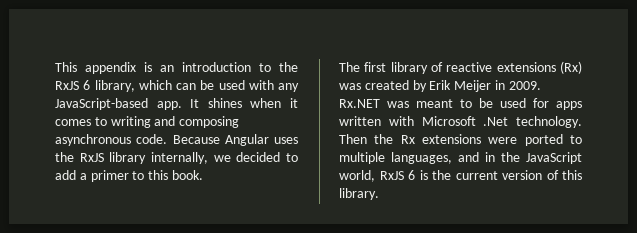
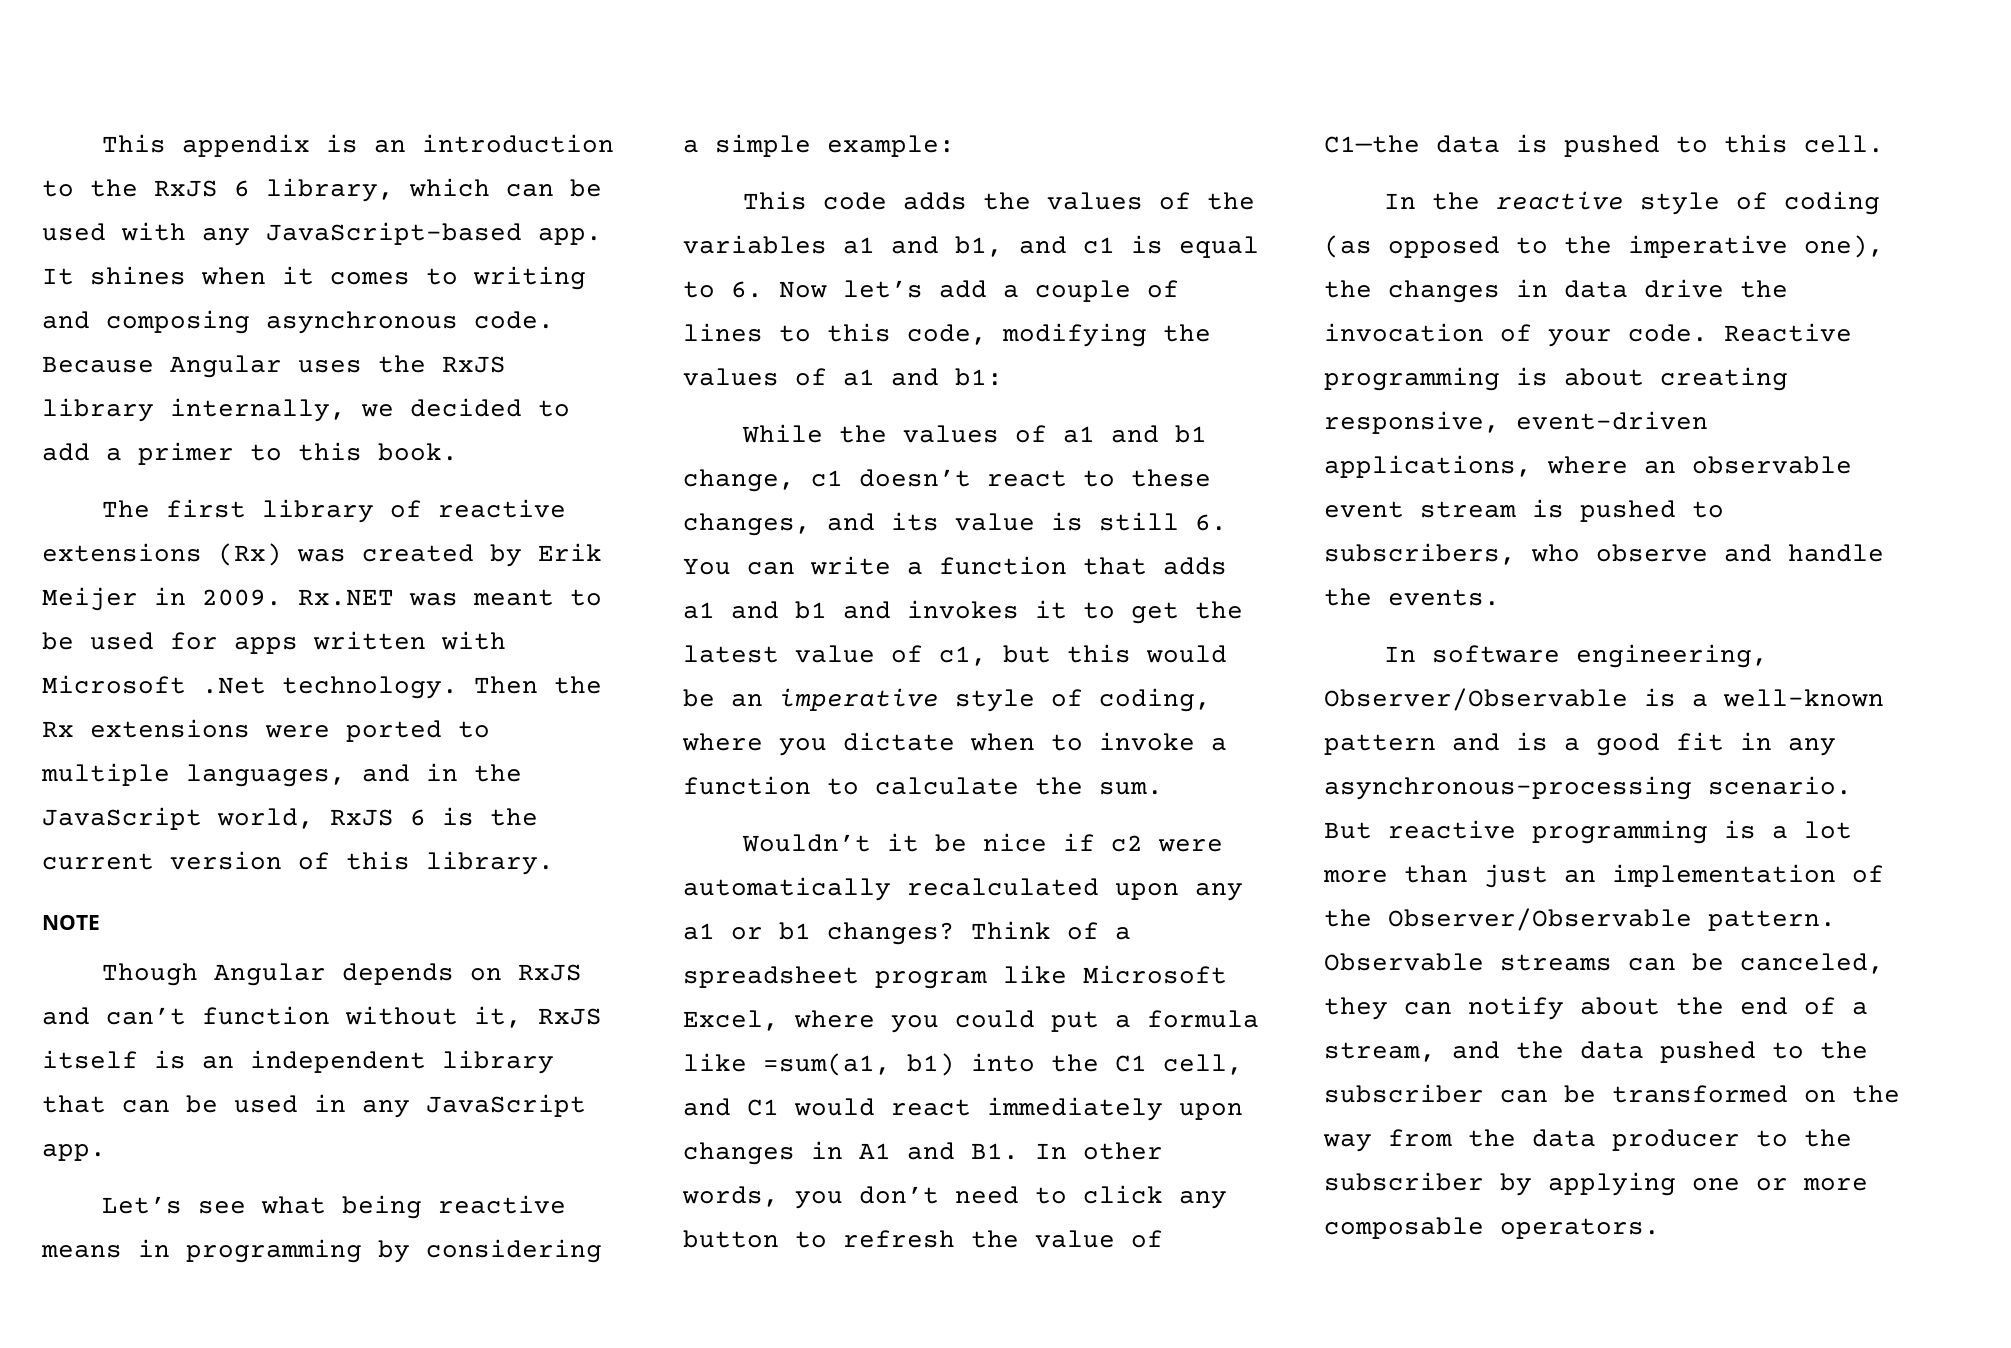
+ NOTE
+ Though Angular depends on RxJS and can’t function without it, RxJS itself is an independent library that can be used in any JavaScript app.
+ Let’s see what being reactive means in programming by considering a simple example:
+ This code adds the values of the variables a1 and b1, and c1 is equal to 6. Now let’s add a couple of lines to this code, modifying the values of a1 and b1:
+ While the values of a1 and b1 change, c1 doesn’t react to these changes, and its value is still 6. You can write a function that adds a1 and b1 and invokes it to get the latest value of c1, but this would be an imperative style of coding, where you dictate when to invoke a function to calculate the sum.
+ Wouldn’t it be nice if c2 were automatically recalculated upon any a1 or b1 changes? Think of a spreadsheet program like Microsoft Excel, where you could put a formula like =sum(a1, b1) into the C1 cell, and C1 would react immediately upon changes in A1 and B1. In other words, you don’t need to click any button to refresh the value of C1—the data is pushed to this cell.
+ In the reactive style of coding (as opposed to the imperative one), the changes in data drive the invocation of your code. Reactive programming is about creating responsive, event-driven applications, where an observable event stream is pushed to subscribers, who observe and handle the events.
+ In software engineering, Observer/Observable is a well-known pattern and is a good fit in any asynchronous-processing scenario. But reactive programming is a lot more than just an implementation of the Observer/Observable pattern. Observable streams can be canceled, they can notify about the end of a stream, and the data pushed to the subscriber can be transformed on the way from the data producer to the subscriber by applying one or more composable operators.

